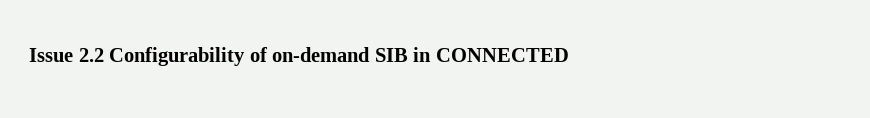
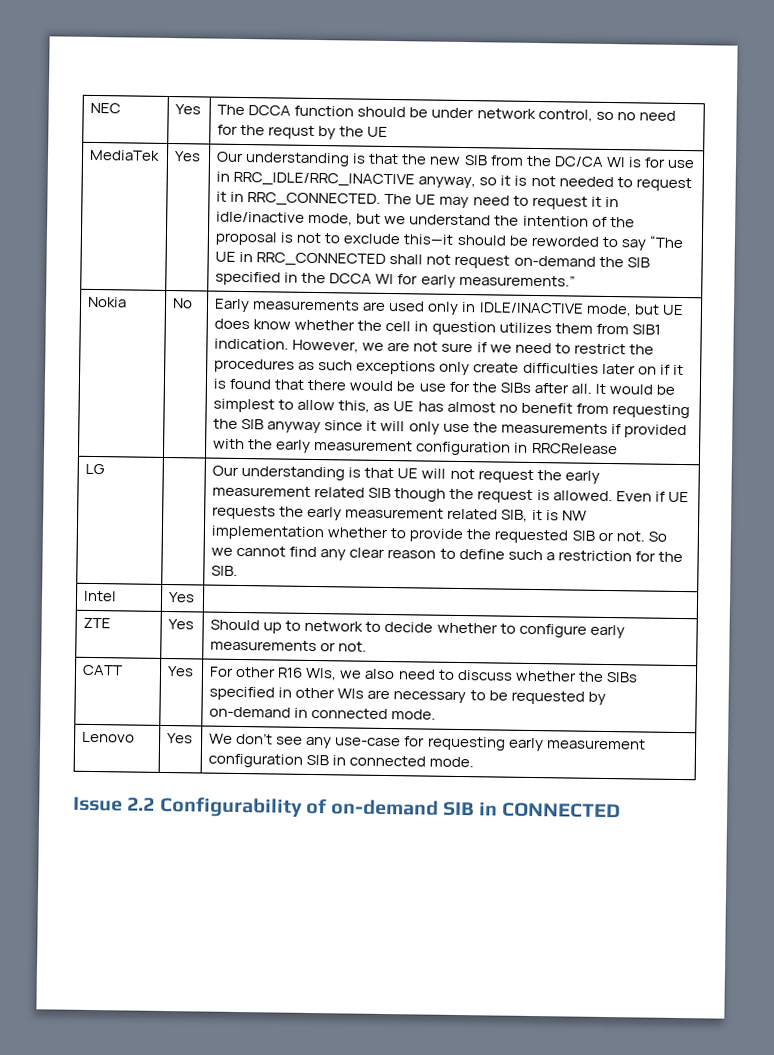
+ NEC | Yes | The DCCA function should be under network control, so no need for the requst by the UE
+ MediaTek | Yes | Our understanding is that the new SIB from the DC/CA WI is for use in RRC_IDLE/RRC_INACTIVE anyway, so it is not needed to request it in RRC_CONNECTED. The UE may need to request it in idle/inactive mode, but we understand the intention of the proposal is not to exclude this—it should be reworded to say “The UE in RRC_CONNECTED shall not request on-demand the SIB specified in the DCCA WI for early measurements.”
+ Nokia | No | Early measurements are used only in IDLE/INACTIVE mode, but UE does know whether the cell in question utilizes them from SIB1 indication. However, we are not sure if we need to restrict the procedures as such exceptions only create difficulties later on if it is found that there would be use for the SIBs after all. It would be simplest to allow this, as UE has almost no benefit from requesting the SIB anyway since it will only use the measurements if provided with the early measurement configuration in RRCRelease
+ LG | | Our understanding is that UE will not request the early measurement related SIB though the request is allowed. Even if UE requests the early measurement related SIB, it is NW implementation whether to provide the requested SIB or not. So we cannot find any clear reason to define such a restriction for the SIB.
+ Intel | Yes |
+ ZTE | Yes | Should up to network to decide whether to configure early measurements or not.
+ CATT | Yes | For other R16 WIs, we also need to discuss whether the SIBs specified in other WIs are necessary to be requested by on-demand in connected mode.
+ Lenovo | Yes | We don’t see any use-case for requesting early measurement configuration SIB in connected mode.

